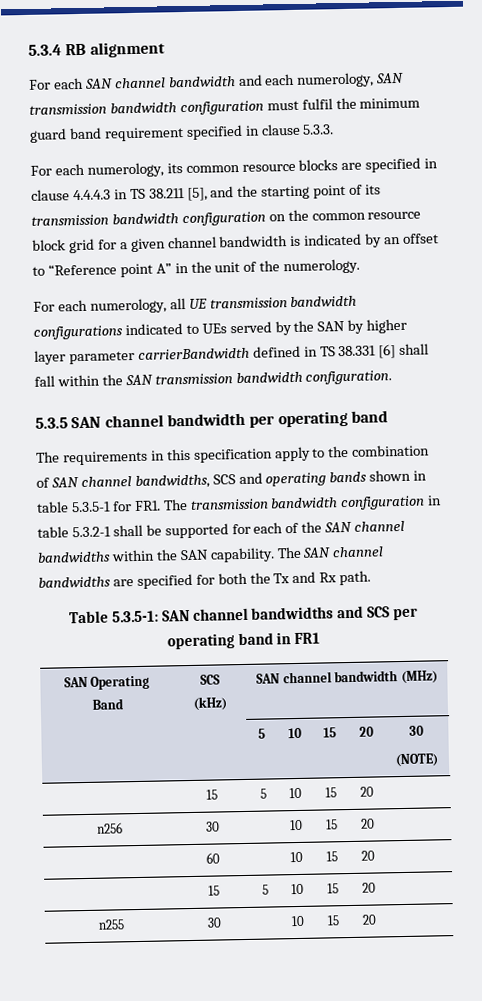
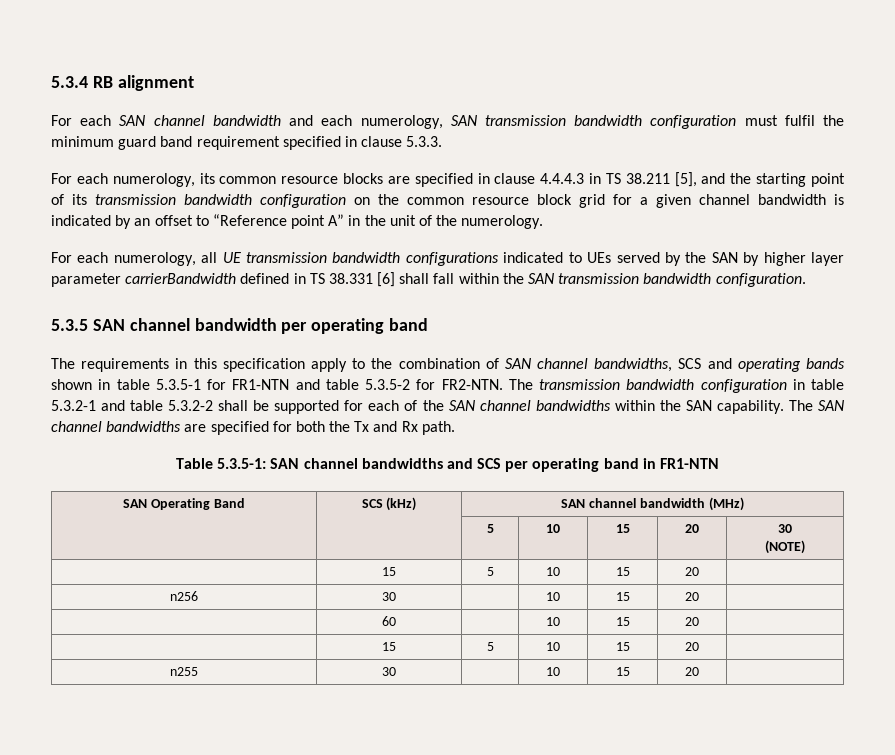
- The requirements in this specification apply to the combination of SAN channel bandwidths, SCS and operating bands shown in table 5.3.5-1 for FR1. The transmission bandwidth configuration in table 5.3.2-1 shall be supported for each of the SAN channel bandwidths within the SAN capability.
+ The requirements in this specification apply to the combination of SAN channel bandwidths, SCS and operating bands shown in table 5.3.5-1 for FR1-NTN and table 5.3.5-2 for FR2-NTN. The transmission bandwidth configuration in table 5.3.2-1 and table 5.3.2-2 shall be supported for each of the SAN channel bandwidths within the SAN capability.
- Table 5.3.5-1: SAN channel bandwidths and SCS per operating band in FR1
+ Table 5.3.5-1: SAN channel bandwidths and SCS per operating band in FR1-NTN

